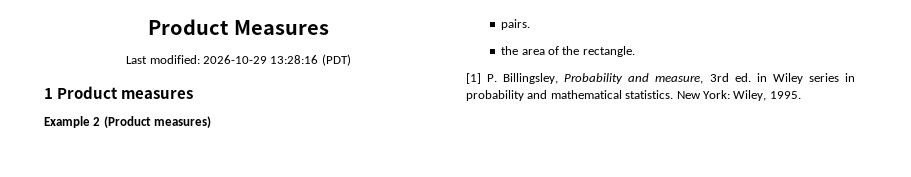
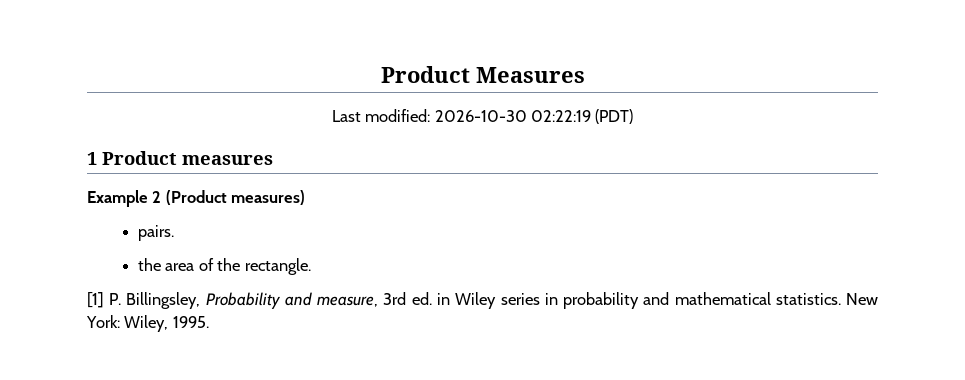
- Last modified: 2026-10-29 13:28:16 (PDT)
+ Last modified: 2026-10-30 02:22:19 (PDT)

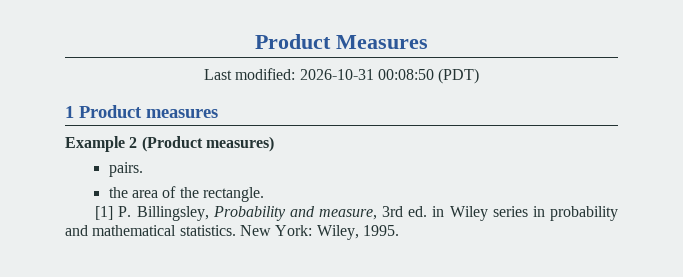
- Last modified: 2026-10-30 02:22:19 (PDT)
+ Last modified: 2026-10-31 00:08:50 (PDT)

